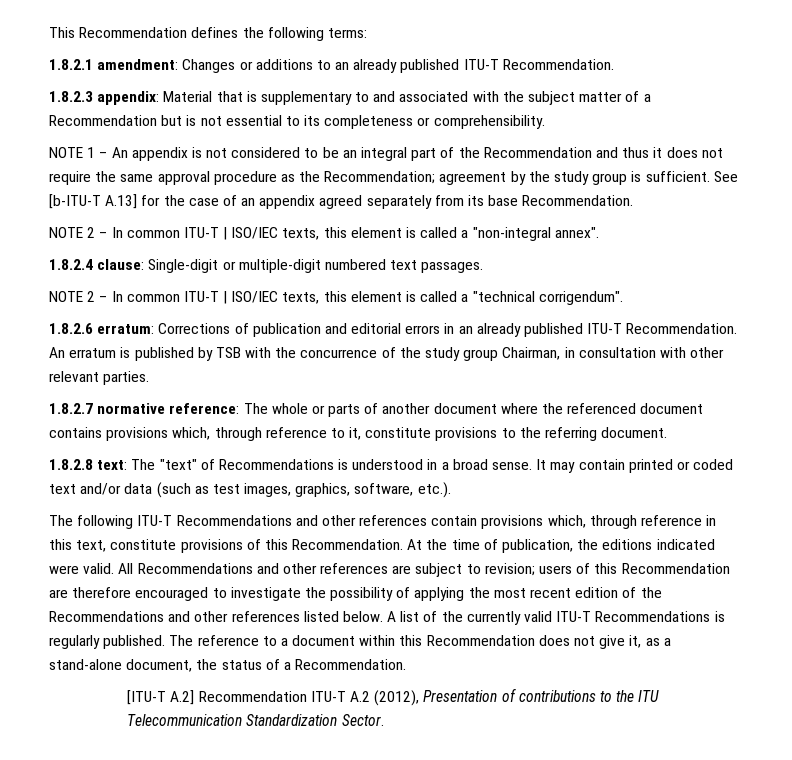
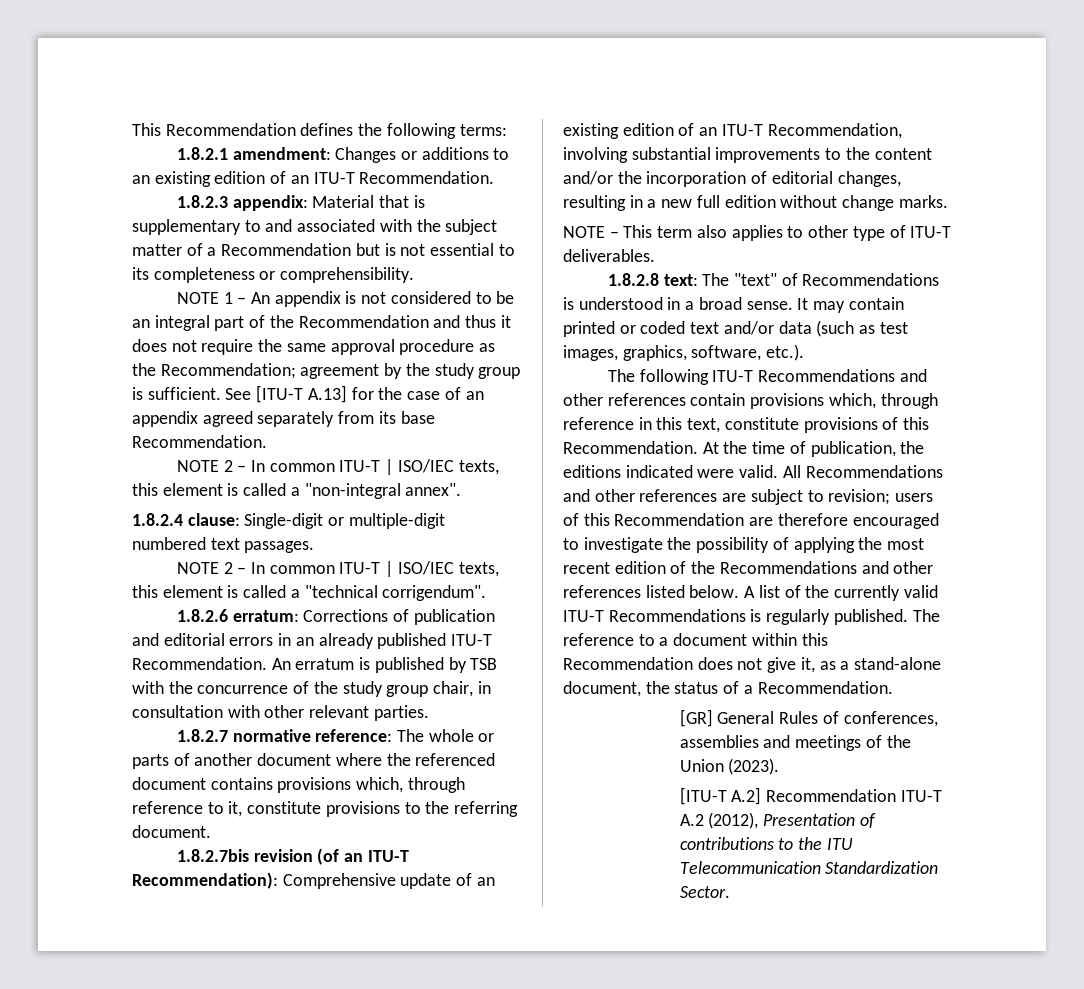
- 1.8.2.1 amendment: Changes or additions to an already published ITU-T Recommendation.
+ 1.8.2.1 amendment: Changes or additions to an existing edition of an ITU-T Recommendation.
- See [b-ITU-T A.13] for the case of an appendix agreed separately from its base Recommendation.
+ See [ITU-T A.13] for the case of an appendix agreed separately from its base Recommendation.
- An erratum is published by TSB with the concurrence of the study group Chairman, in consultation with other relevant parties.
+ An erratum is published by TSB with the concurrence of the study group chair, in consultation with other relevant parties.
+ 1.8.2.7bis revision (of an ITU-T Recommendation): Comprehensive update of an existing edition of an ITU-T Recommendation, involving substantial improvements to the content and/or the incorporation of editorial changes, resulting in a new full edition without change marks.
+ NOTE – This term also applies to other type of ITU-T deliverables.
+ [GR] General Rules of conferences, assemblies and meetings of the Union (2023).

